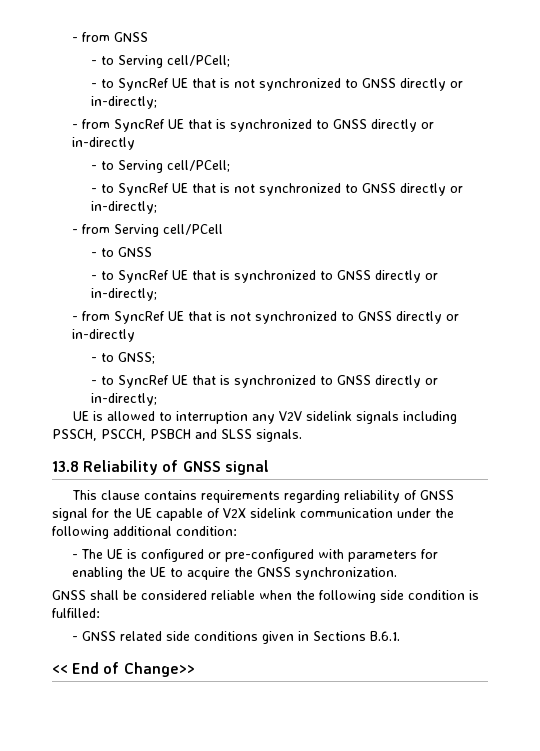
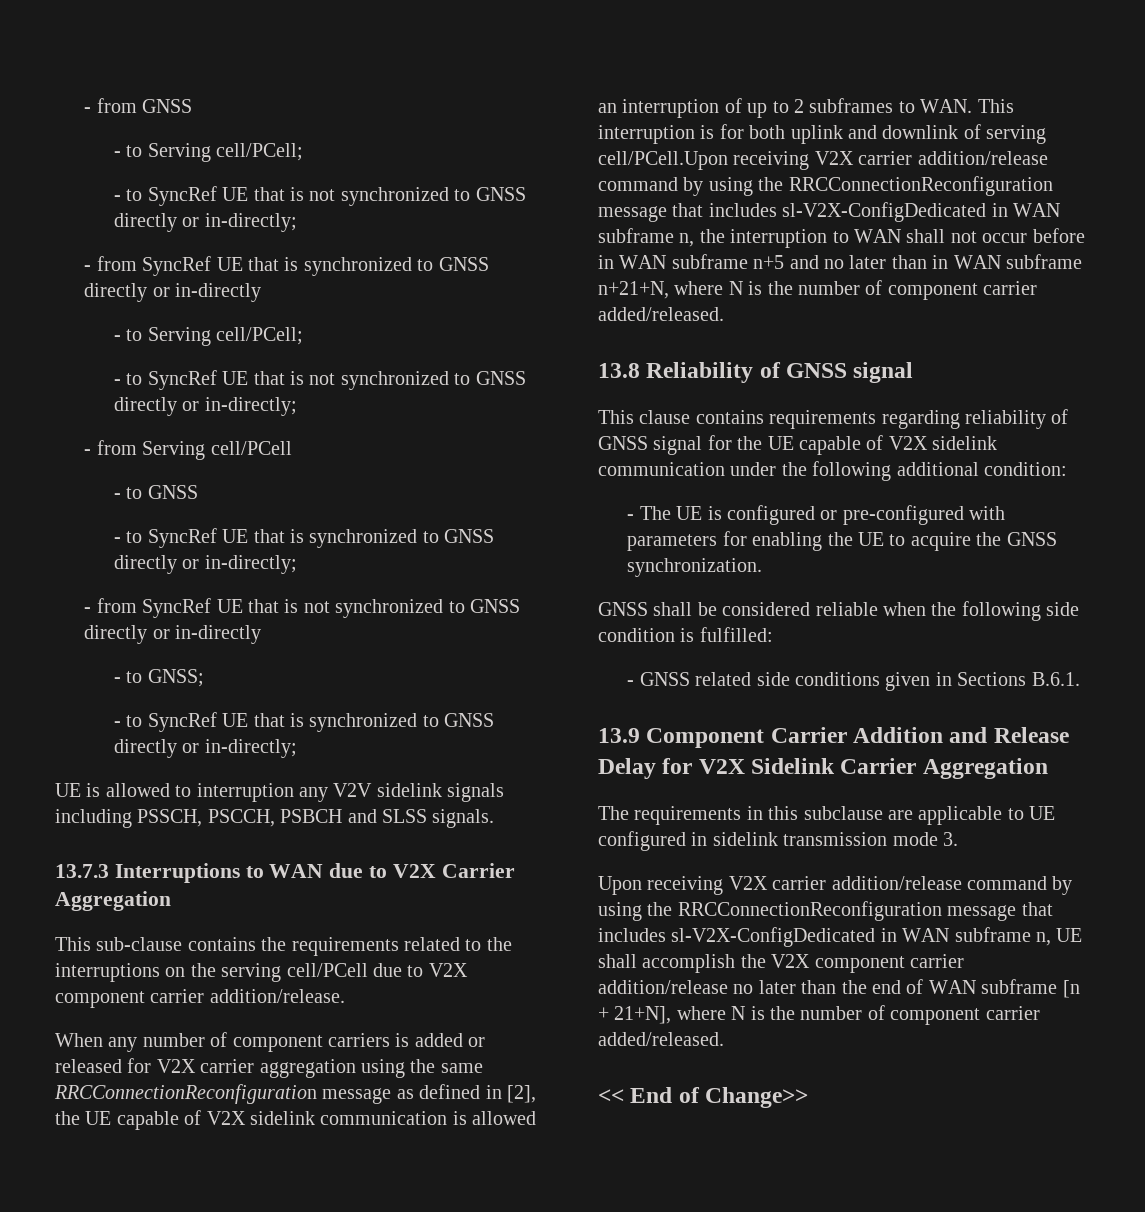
+ 13.7.3 Interruptions to WAN due to V2X Carrier Aggregation
+ This sub-clause contains the requirements related to the interruptions on the serving cell/PCell due to V2X component carrier addition/release.
+ When any number of component carriers is added or released for V2X carrier aggregation using the same RRCConnectionReconfiguration message as defined in [2], the UE capable of V2X sidelink communication is allowed an interruption of up to 2 subframes to WAN. This interruption is for both uplink and downlink of serving cell/PCell.Upon receiving V2X carrier addition/release command by using the RRCConnectionReconfiguration message that includes sl-V2X-ConfigDedicated in WAN subframe n, the interruption to WAN shall not occur before in WAN subframe n+5 and no later than in WAN subframe n+21+N, where N is the number of component carrier added/released.
+ 13.9 Component Carrier Addition and Release Delay for V2X Sidelink Carrier Aggregation
+ The requirements in this subclause are applicable to UE configured in sidelink transmission mode 3.
+ Upon receiving V2X carrier addition/release command by using the RRCConnectionReconfiguration message that includes sl-V2X-ConfigDedicated in WAN subframe n, UE shall accomplish the V2X component carrier addition/release no later than the end of WAN subframe [n + 21+N], where N is the number of component carrier added/released.

